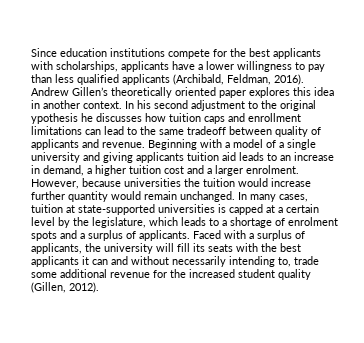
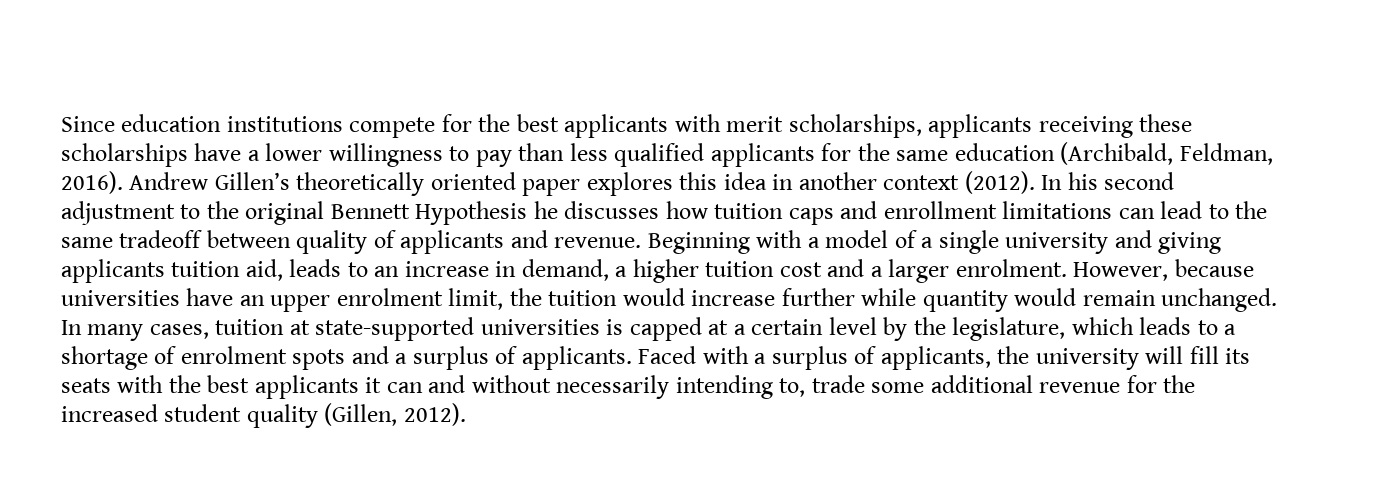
- Since education institutions compete for the best applicants with scholarships, applicants have a lower willingness to pay than less qualified applicants (Archibald, Feldman, 2016).
+ Since education institutions compete for the best applicants with merit scholarships, applicants receiving these scholarships have a lower willingness to pay than less qualified applicants for the same education (Archibald, Feldman, 2016).
- Andrew Gillen’s theoretically oriented paper explores this idea in another context.
+ Andrew Gillen’s theoretically oriented paper explores this idea in another context (2012).
- In his second adjustment to the original ypothesis he discusses how tuition caps and enrollment limitations can lead to the same tradeoff between quality of applicants and revenue.
+ In his second adjustment to the original Bennett Hypothesis he discusses how tuition caps and enrollment limitations can lead to the same tradeoff between quality of applicants and revenue.
- Beginning with a model of a single university and giving applicants tuition aid leads to an increase in demand, a higher tuition cost and a larger enrolment.
+ Beginning with a model of a single university and giving applicants tuition aid, leads to an increase in demand, a higher tuition cost and a larger enrolment.
- However, because universities the tuition would increase further quantity would remain unchanged.
+ However, because universities have an upper enrolment limit, the tuition would increase further while quantity would remain unchanged.

